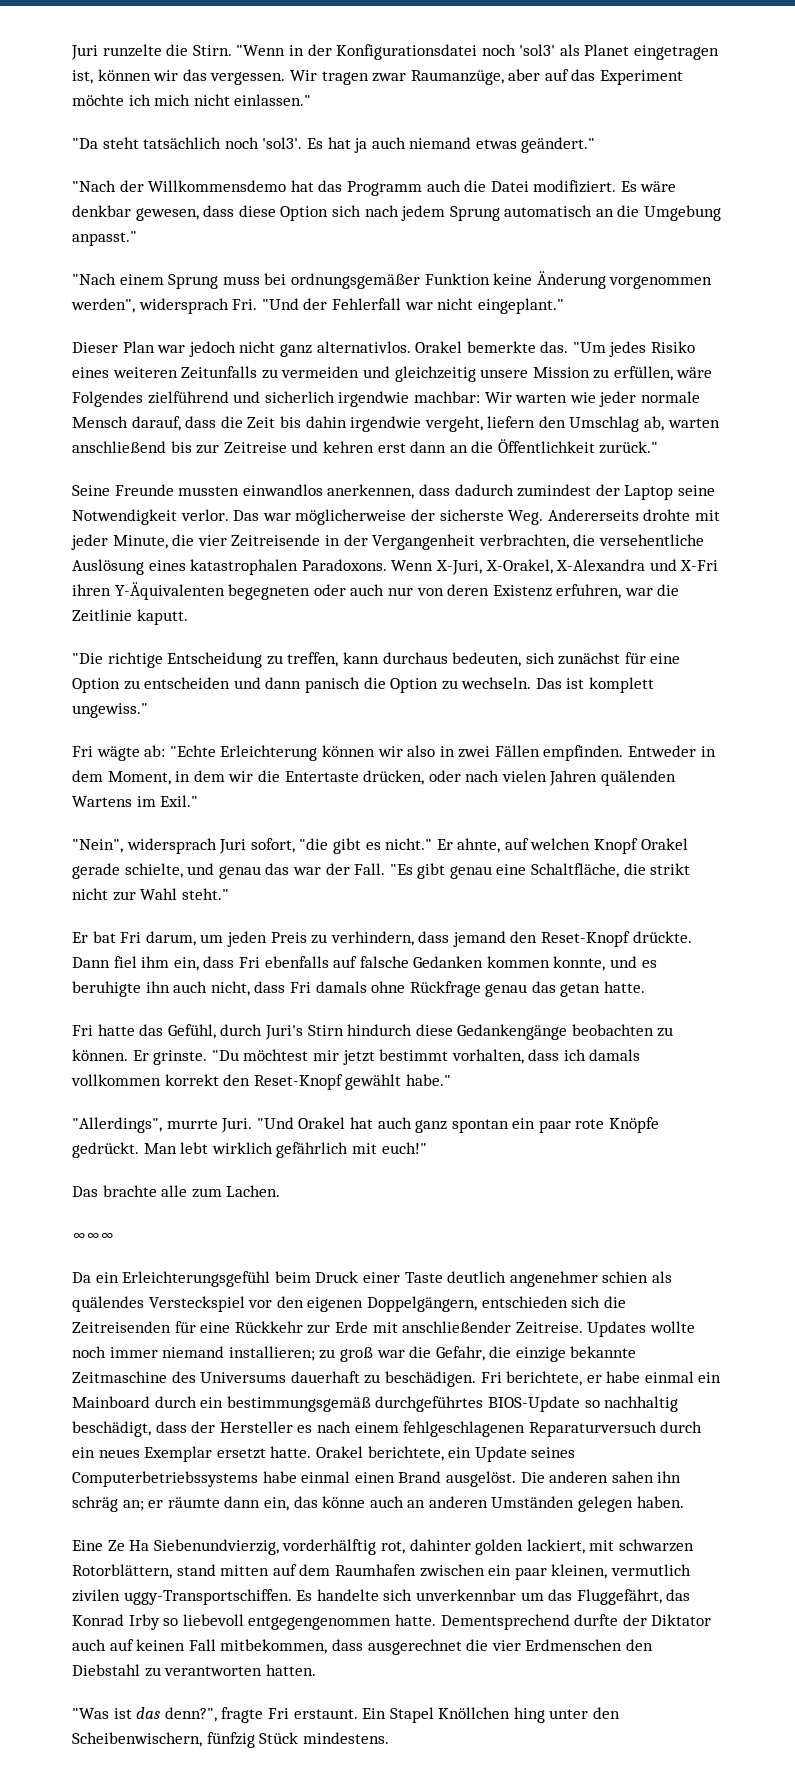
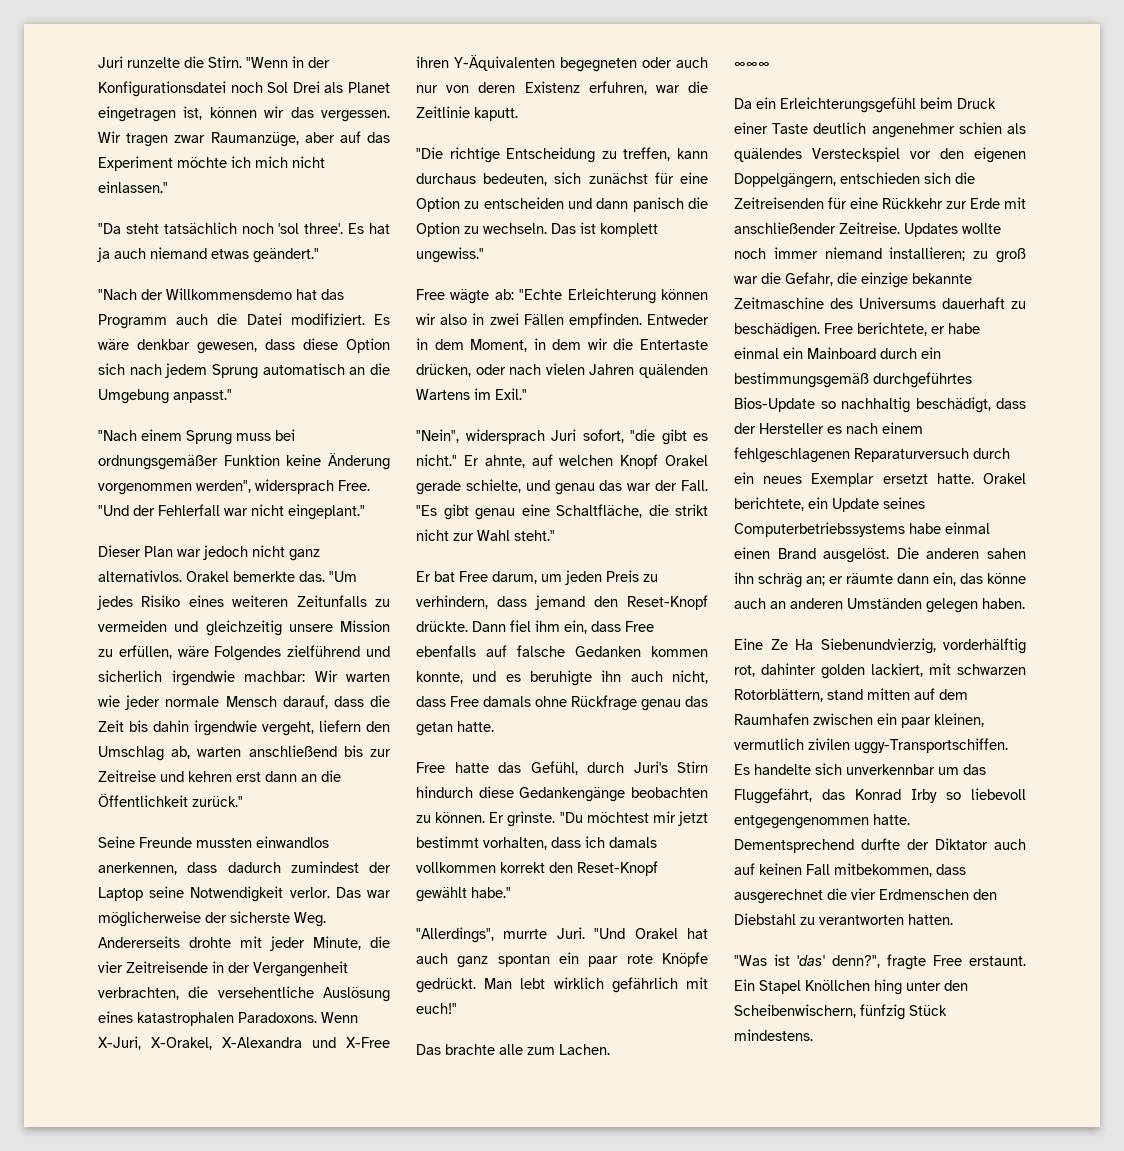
- "Wenn in der Konfigurationsdatei noch 'sol3' als Planet eingetragen ist, können wir das vergessen.
+ "Wenn in der Konfigurationsdatei noch Sol Drei als Planet eingetragen ist, können wir das vergessen.
- "Da steht tatsächlich noch 'sol3'.
+ "Da steht tatsächlich noch 'sol three'.
- "Nach einem Sprung muss bei ordnungsgemäßer Funktion keine Änderung vorgenommen werden", widersprach Fri. "Und der Fehlerfall war nicht eingeplant."
+ "Nach einem Sprung muss bei ordnungsgemäßer Funktion keine Änderung vorgenommen werden", widersprach Free. "Und der Fehlerfall war nicht eingeplant."
- Wenn X-Juri, X-Orakel, X-Alexandra und X-Fri ihren Y-Äquivalenten begegneten oder auch nur von deren Existenz erfuhren, war die Zeitlinie kaputt.
+ Wenn X-Juri, X-Orakel, X-Alexandra und X-Free ihren Y-Äquivalenten begegneten oder auch nur von deren Existenz erfuhren, war die Zeitlinie kaputt.
- Fri wägte ab: "Echte Erleichterung können wir also in zwei Fällen empfinden.
+ Free wägte ab: "Echte Erleichterung können wir also in zwei Fällen empfinden.
- Er bat Fri darum, um jeden Preis zu verhindern, dass jemand den Reset-Knopf drückte.
+ Er bat Free darum, um jeden Preis zu verhindern, dass jemand den Reset-Knopf drückte.
- Dann fiel ihm ein, dass Fri ebenfalls auf falsche Gedanken kommen konnte, und es beruhigte ihn auch nicht, dass Fri damals ohne Rückfrage genau das getan hatte.
+ Dann fiel ihm ein, dass Free ebenfalls auf falsche Gedanken kommen konnte, und es beruhigte ihn auch nicht, dass Free damals ohne Rückfrage genau das getan hatte.
- Fri hatte das Gefühl, durch Juri's Stirn hindurch diese Gedankengänge beobachten zu können.
+ Free hatte das Gefühl, durch Juri's Stirn hindurch diese Gedankengänge beobachten zu können.
- Fri berichtete, er habe einmal ein Mainboard durch ein bestimmungsgemäß durchgeführtes BIOS-Update so nachhaltig beschädigt, dass der Hersteller es nach einem fehlgeschlagenen Reparaturversuch durch ein neues Exemplar ersetzt hatte.
+ Free berichtete, er habe einmal ein Mainboard durch ein bestimmungsgemäß durchgeführtes Bios-Update so nachhaltig beschädigt, dass der Hersteller es nach einem fehlgeschlagenen Reparaturversuch durch ein neues Exemplar ersetzt hatte.
- "Was ist das denn?", fragte Fri erstaunt.
+ "Was ist 'das' denn?", fragte Free erstaunt.

